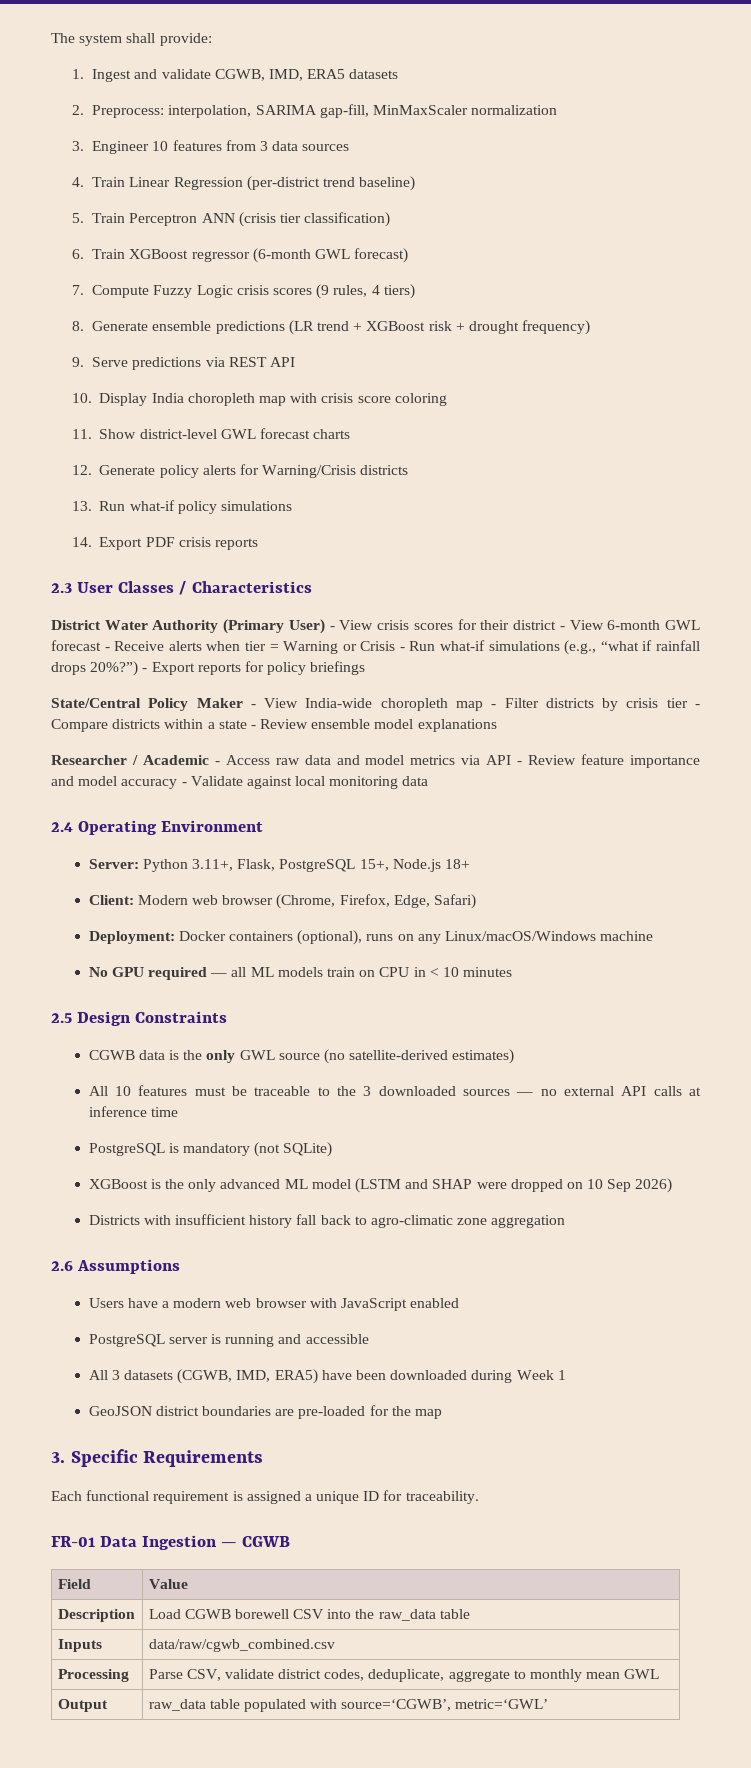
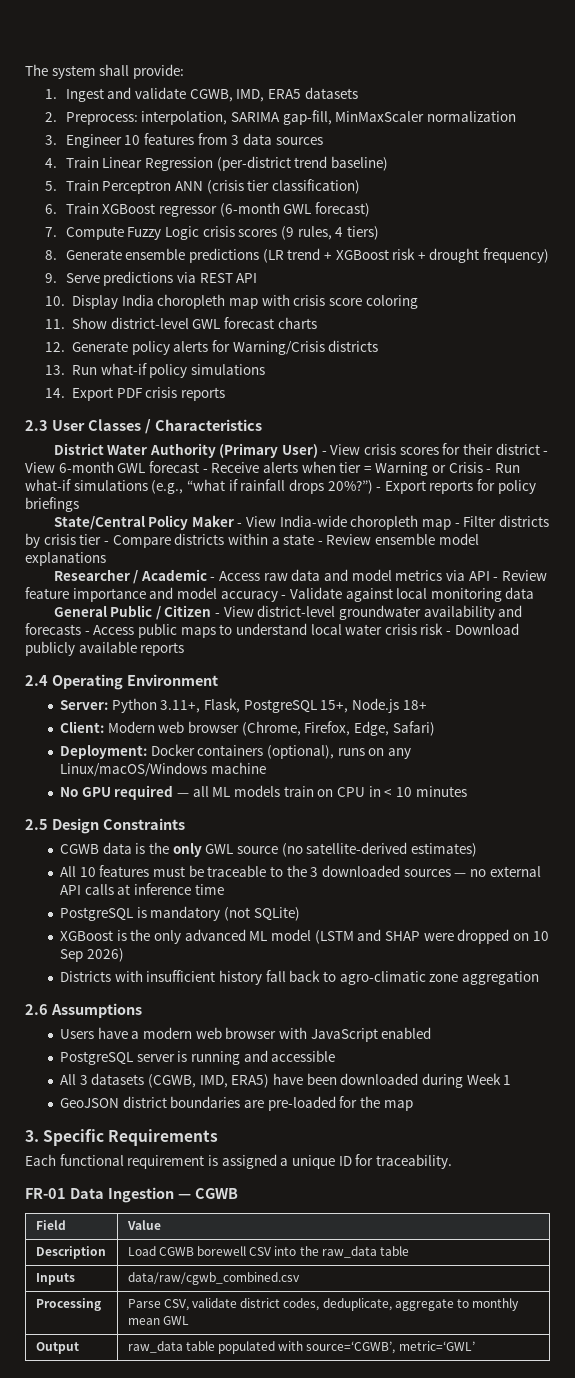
+ General Public / Citizen - View district-level groundwater availability and forecasts - Access public maps to understand local water crisis risk - Download publicly available reports

